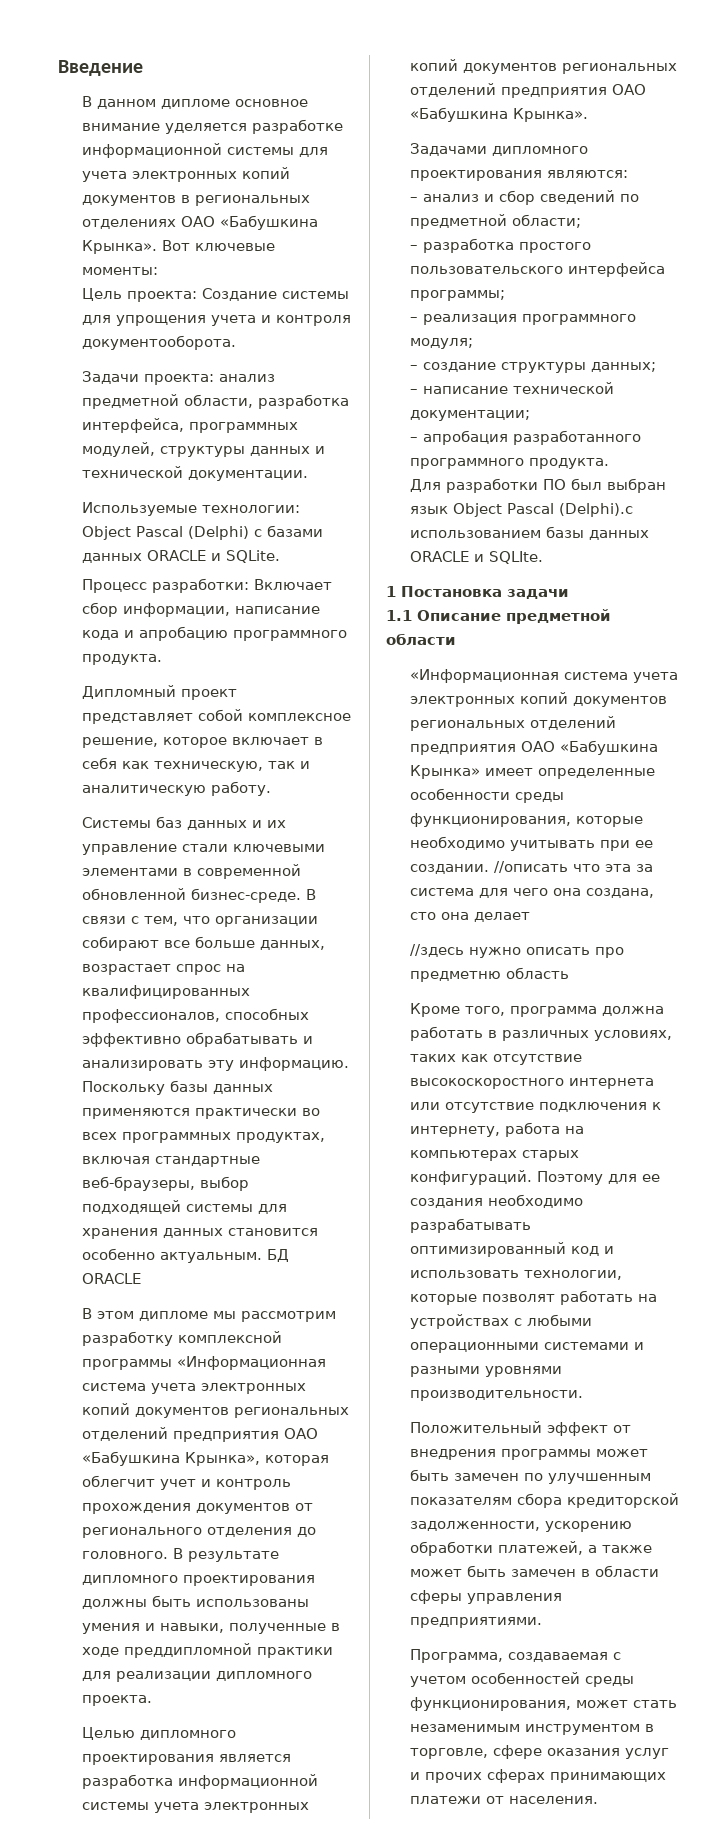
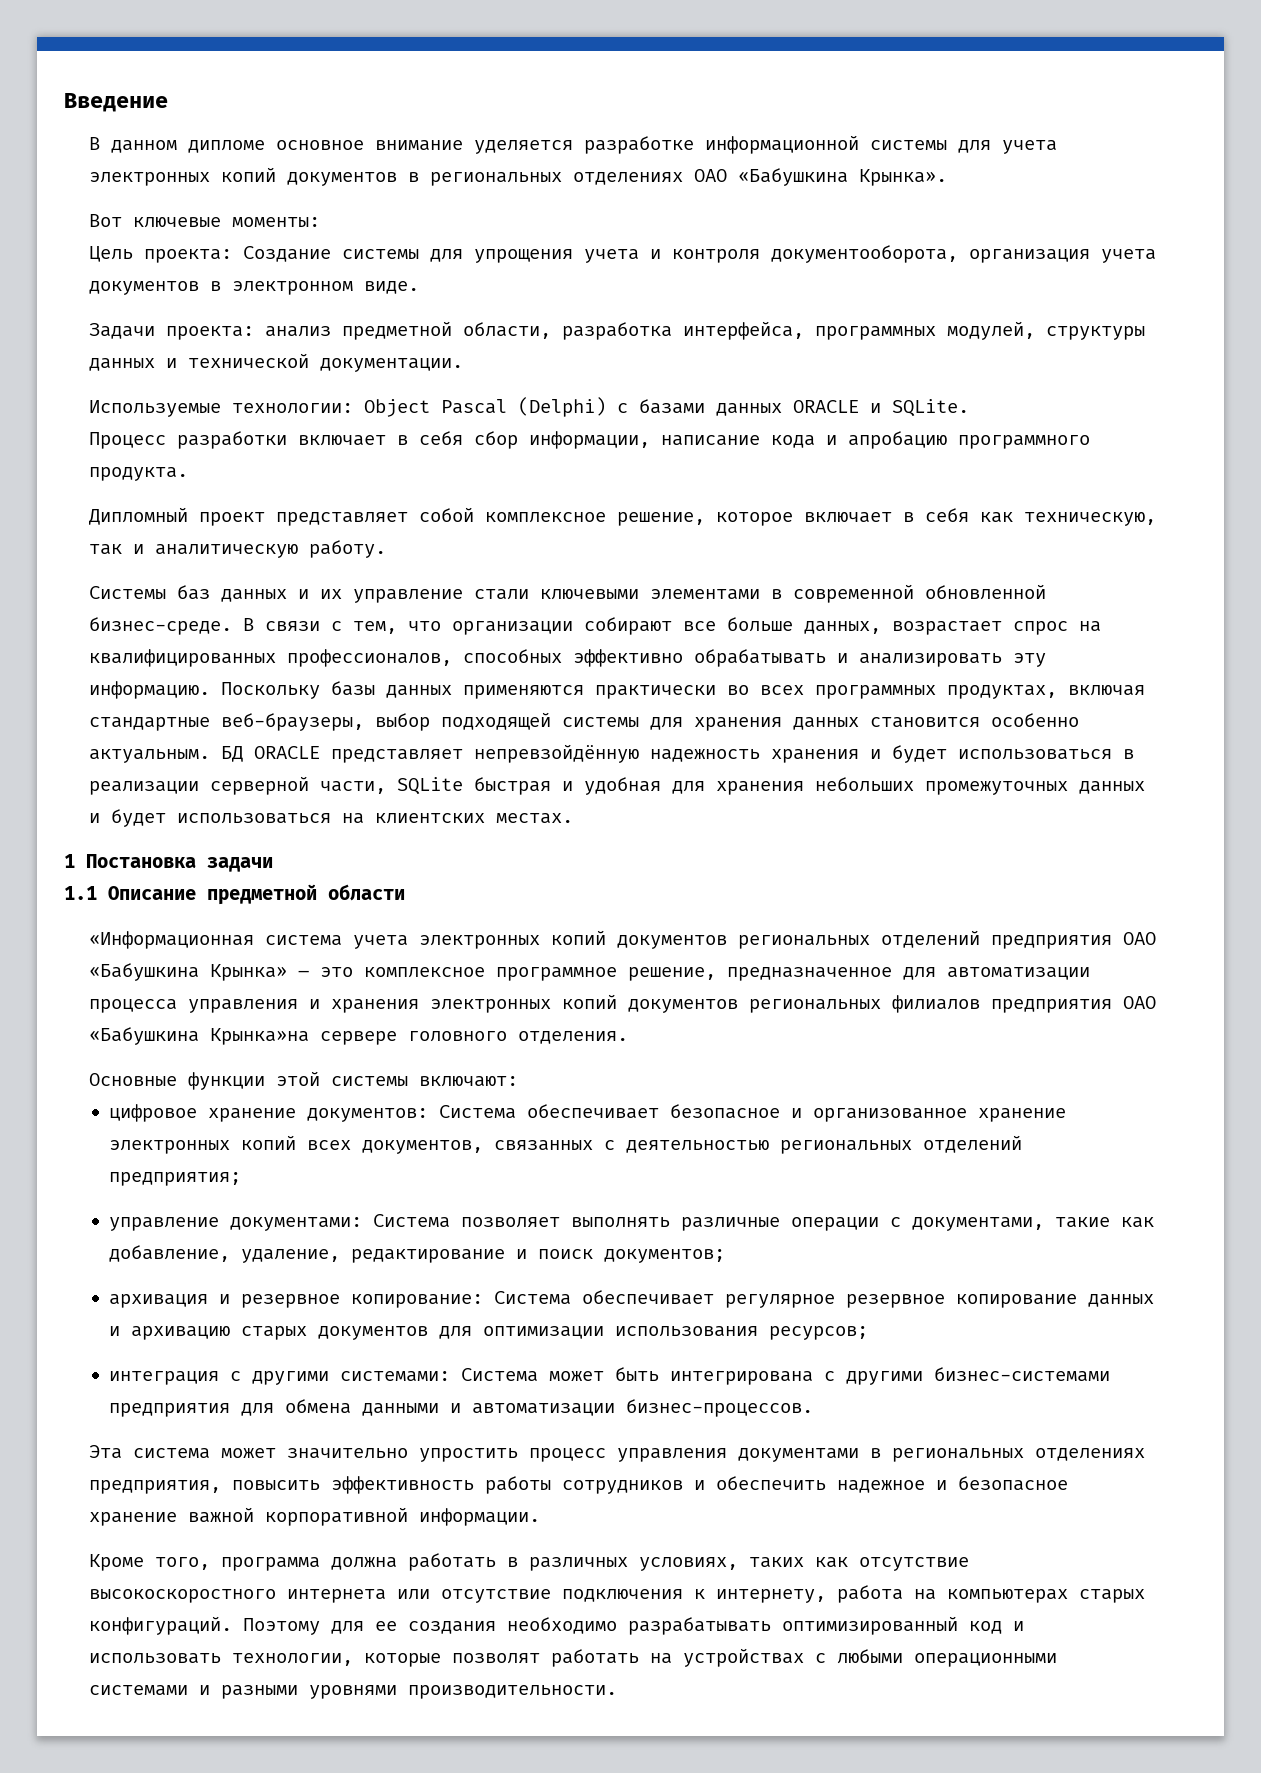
- В данном дипломе основное внимание уделяется разработке информационной системы для учета электронных копий документов в региональных отделениях OAO «Бабушкина Крынка». Вот ключевые моменты:
+ В данном дипломе основное внимание уделяется разработке информационной системы для учета электронных копий документов в региональных отделениях OAO «Бабушкина Крынка».
+ Вот ключевые моменты:
- Цель проекта: Создание системы для упрощения учета и контроля документооборота.
+ Цель проекта: Создание системы для упрощения учета и контроля документооборота, организация учета документов в электронном виде.
- Процесс разработки: Включает сбор информации, написание кода и апробацию программного продукта.
+ Процесс разработки включает в себя сбор информации, написание кода и апробацию программного продукта.
- БД ORACLE
- В этом дипломе мы рассмотрим разработку комплексной программы «Информационная система учета электронных копий документов региональных отделений предприятия OAO «Бабушкина Крынка», которая облегчит учет и контроль прохождения документов от регионального отделения до головного. В результате дипломного проектирования должны быть использованы умения и навыки, полученные в ходе преддипломной практики для реализации дипломного проекта.
- Целью дипломного проектирования является разработка информационной системы учета электронных копий документов региональных отделений предприятия OAO «Бабушкина Крынка».
- Задачами дипломного проектирования являются:
- – анализ и сбор сведений по предметной области;
- – разработка простого пользовательского интерфейса программы;
- – реализация программного модуля;
- – создание структуры данных;
- – написание технической документации;
- – апробация разработанного программного продукта.
- Для разработки ПО был выбран язык Object Pascal (Delphi).с использованием базы данных ORACLE и SQLIte.
+ БД ORACLE представляет непревзойдённую надежность хранения и будет использоваться в реализации серверной части, SQLite быстрая и удобная для хранения небольших промежуточных данных и будет использоваться на клиентских местах.
- «Информационная система учета электронных копий документов региональных отделений предприятия OAO «Бабушкина Крынка» имеет определенные особенности среды функционирования, которые необходимо учитывать при ее создании. //описать что эта за система для чего она создана, сто она делает
- //здесь нужно описать про предметню область
+ «Информационная система учета электронных копий документов региональных отделений предприятия OAO «Бабушкина Крынка» – это комплексное программное решение, предназначенное для автоматизации процесса управления и хранения электронных копий документов региональных филиалов предприятия OAO «Бабушкина Крынка»на сервере головного отделения.
+ Основные функции этой системы включают:
+ цифровое хранение документов: Система обеспечивает безопасное и организованное хранение электронных копий всех документов, связанных с деятельностью региональных отделений предприятия;
+ управление документами: Система позволяет выполнять различные операции с документами, такие как добавление, удаление, редактирование и поиск документов;
+ архивация и резервное копирование: Система обеспечивает регулярное резервное копирование данных и архивацию старых документов для оптимизации использования ресурсов;
+ интеграция с другими системами: Система может быть интегрирована с другими бизнес-системами предприятия для обмена данными и автоматизации бизнес-процессов.
+ Эта система может значительно упростить процесс управления документами в региональных отделениях предприятия, повысить эффективность работы сотрудников и обеспечить надежное и безопасное хранение важной корпоративной информации.
- Положительный эффект от внедрения программы может быть замечен по улучшенным показателям сбора кредиторской задолженности, ускорению обработки платежей, а также может быть замечен в области сферы управления предприятиями.
- Программа, создаваемая с учетом особенностей среды функционирования, может стать незаменимым инструментом в торговле, сфере оказания услуг и прочих сферах принимающих платежи от населения.

